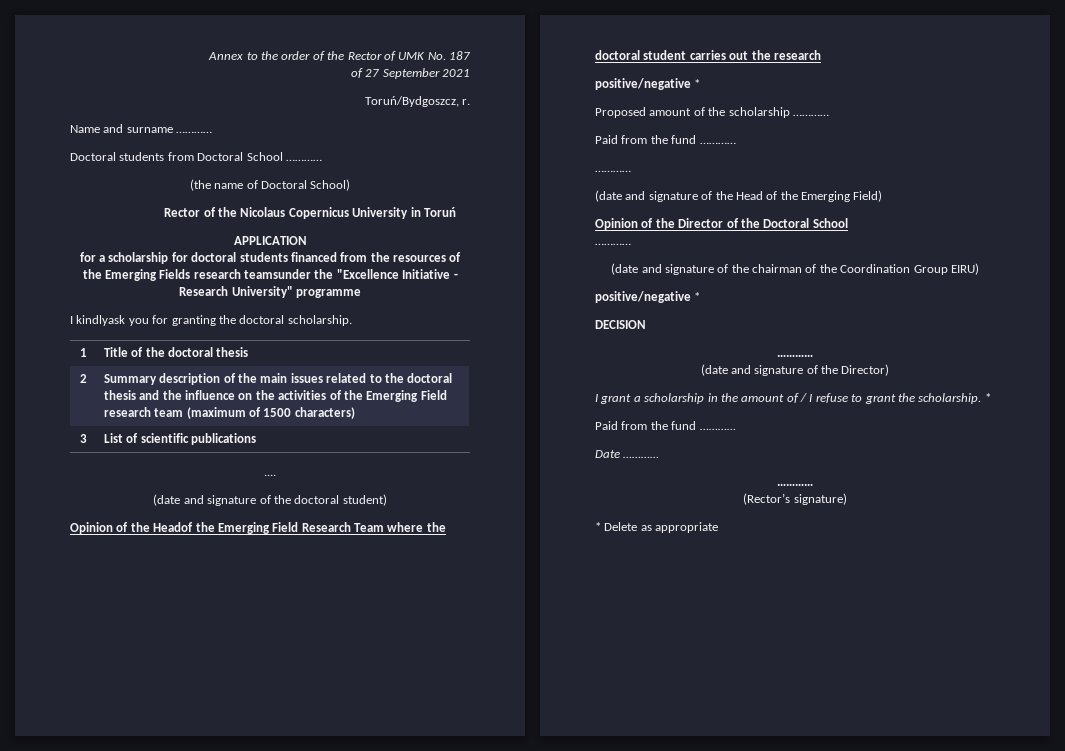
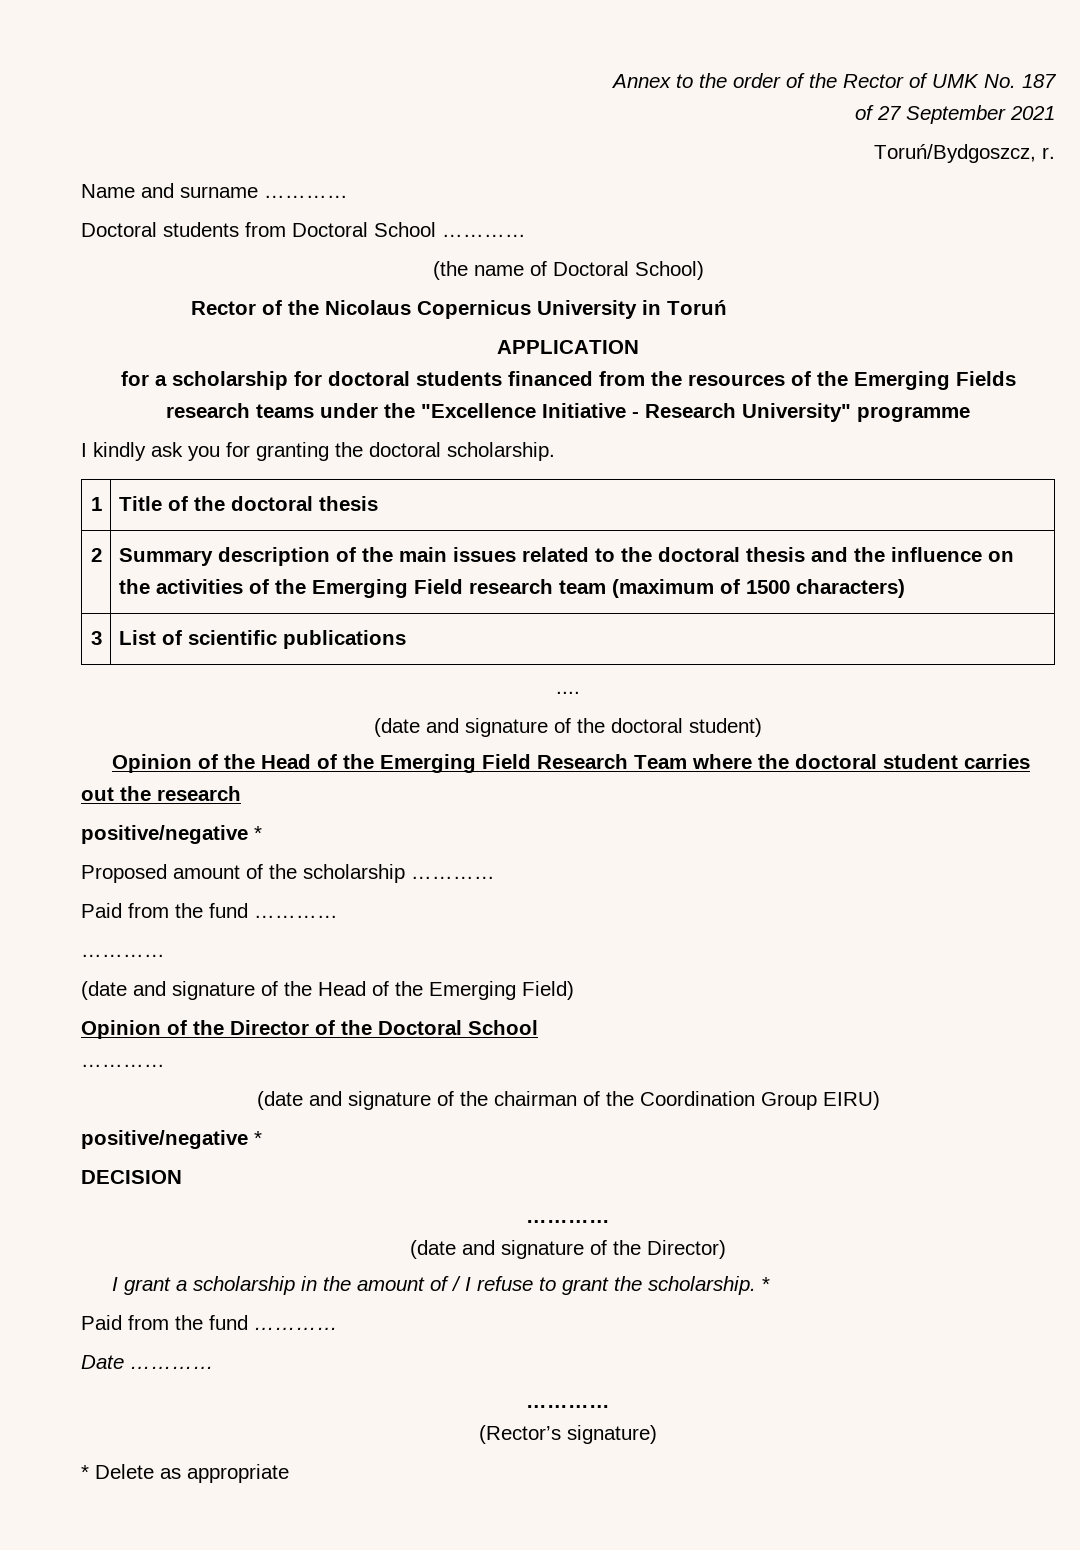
- for a scholarship for doctoral students financed from the resources of the Emerging Fields research teamsunder the "Excellence Initiative - Research University" programme
+ for a scholarship for doctoral students financed from the resources of the Emerging Fields research teams under the "Excellence Initiative - Research University" programme
- I kindlyask you for granting the doctoral scholarship.
+ I kindly ask you for granting the doctoral scholarship.
- Opinion of the Headof the Emerging Field Research Team where the doctoral student carries out the research
+ Opinion of the Head of the Emerging Field Research Team where the doctoral student carries out the research

